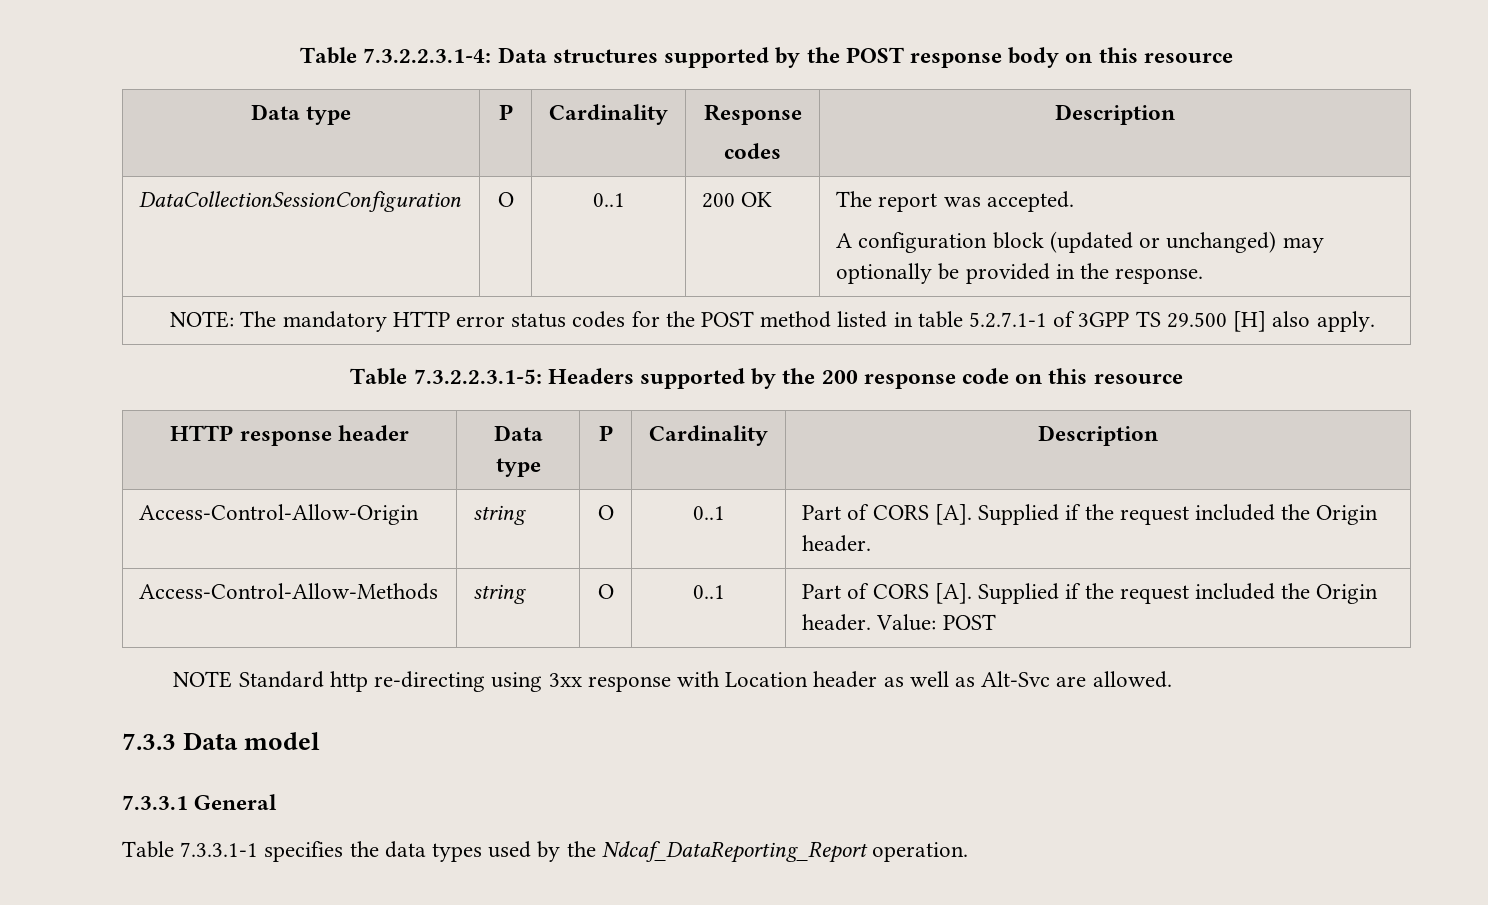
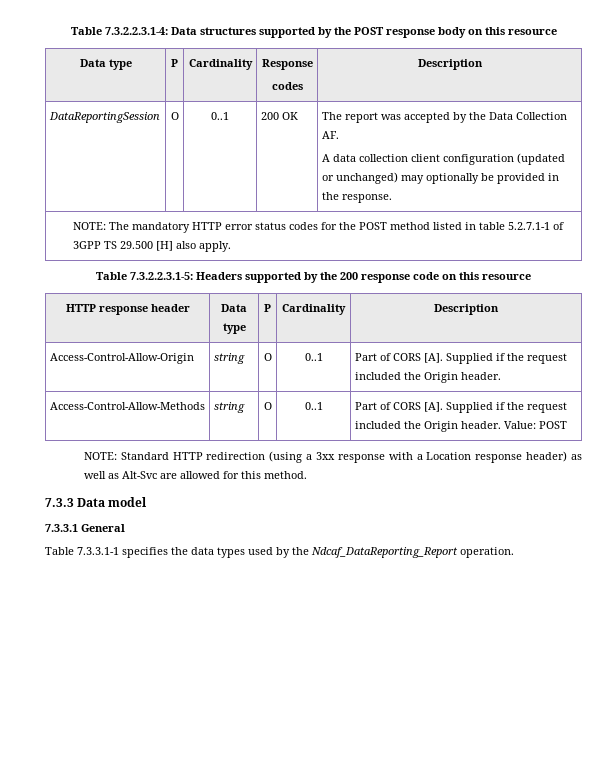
- DataCollectionSessionConfiguration | O | 0..1 | 200 OK | The report was accepted.
- A configuration block (updated or unchanged) may optionally be provided in the response.
+ DataReportingSession | O | 0..1 | 200 OK | The report was accepted by the Data Collection AF.
+ A data collection client configuration (updated or unchanged) may optionally be provided in the response.
- NOTE Standard http re-directing using 3xx response with Location header as well as Alt-Svc are allowed.
+ NOTE: Standard HTTP redirection (using a 3xx response with a Location response header) as well as Alt-Svc are allowed for this method.

